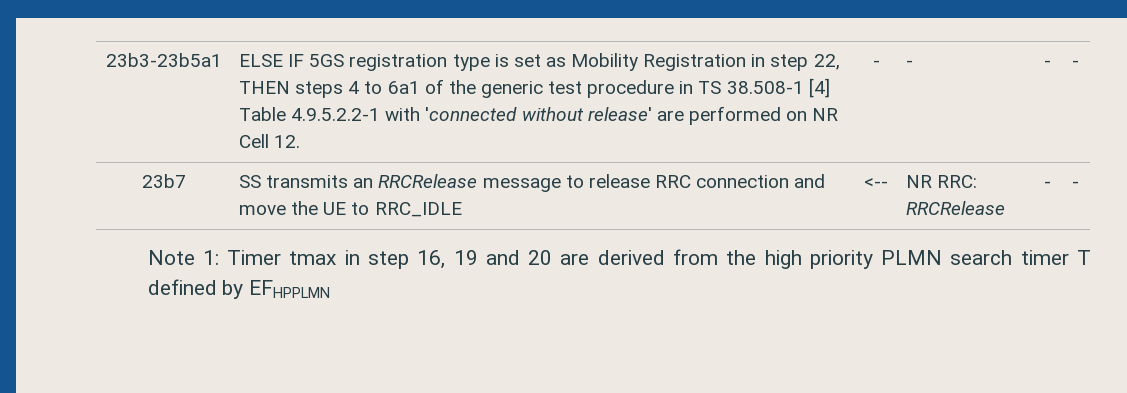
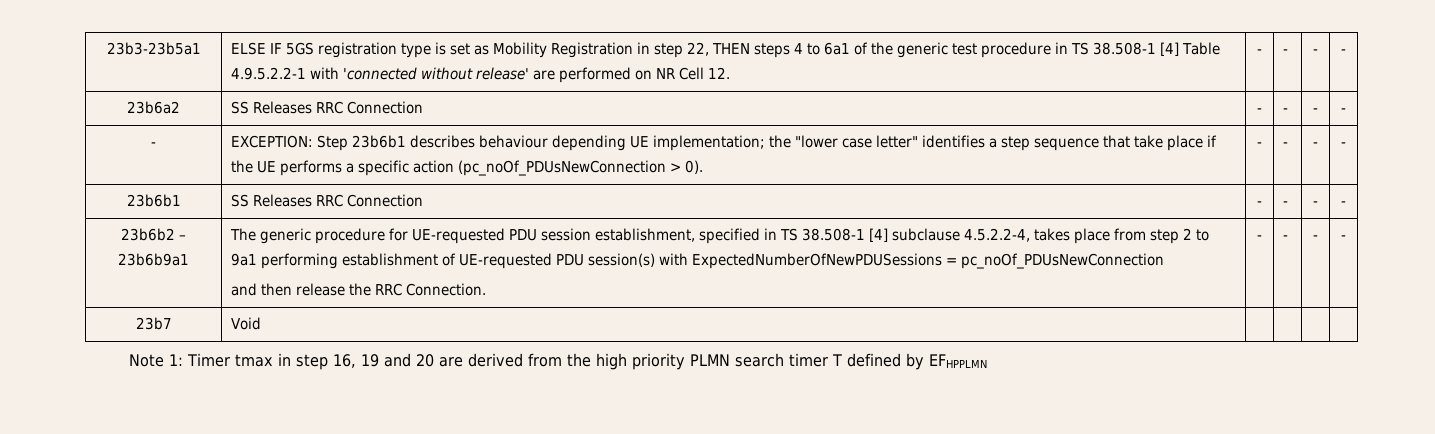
- 23b7 | SS transmits an RRCRelease message to release RRC connection and move the UE to RRC_IDLE | <-- | NR RRC: RRCRelease | - | -
+ 23b6a2 | SS Releases RRC Connection | - | - | - | -
+ - | EXCEPTION: Step 23b6b1 describes behaviour depending UE implementation; the "lower case letter" identifies a step sequence that take place if the UE performs a specific action (pc_noOf_PDUsNewConnection > 0). | - | - | - | -
+ 23b6b1 | SS Releases RRC Connection | - | - | - | -
+ 23b6b2 – 23b6b9a1 | The generic procedure for UE-requested PDU session establishment, specified in TS 38.508-1 [4] subclause 4.5.2.2-4, takes place from step 2 to 9a1 performing establishment of UE-requested PDU session(s) with ExpectedNumberOfNewPDUSessions = pc_noOf_PDUsNewConnection
+ and then release the RRC Connection. | - | - | - | -
+ 23b7 | Void | | | |

